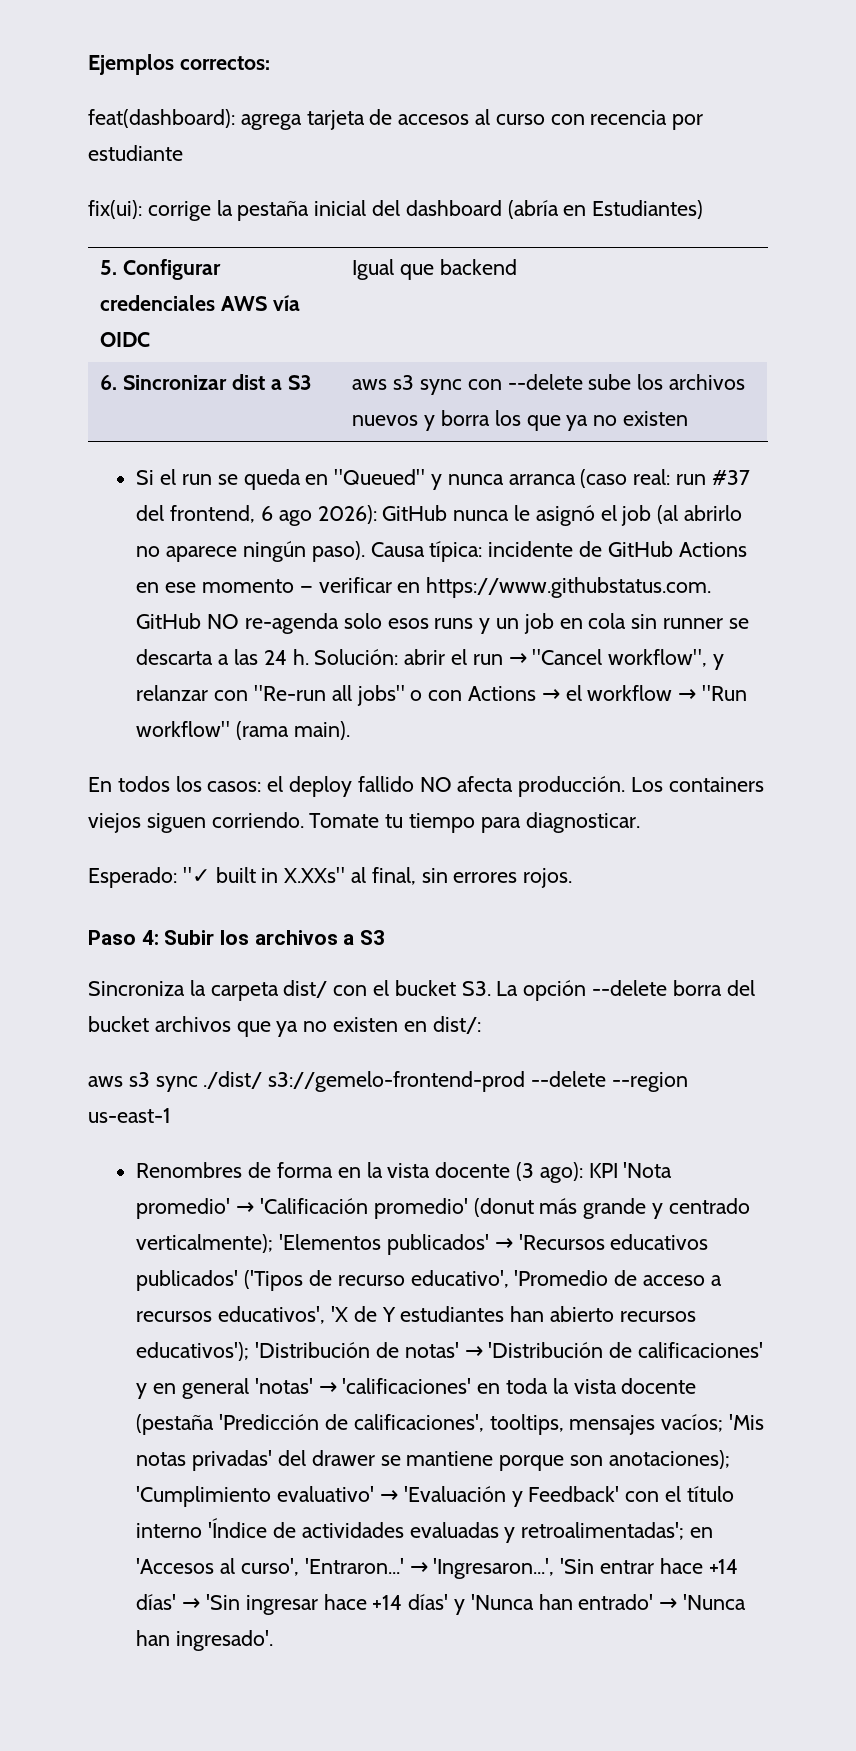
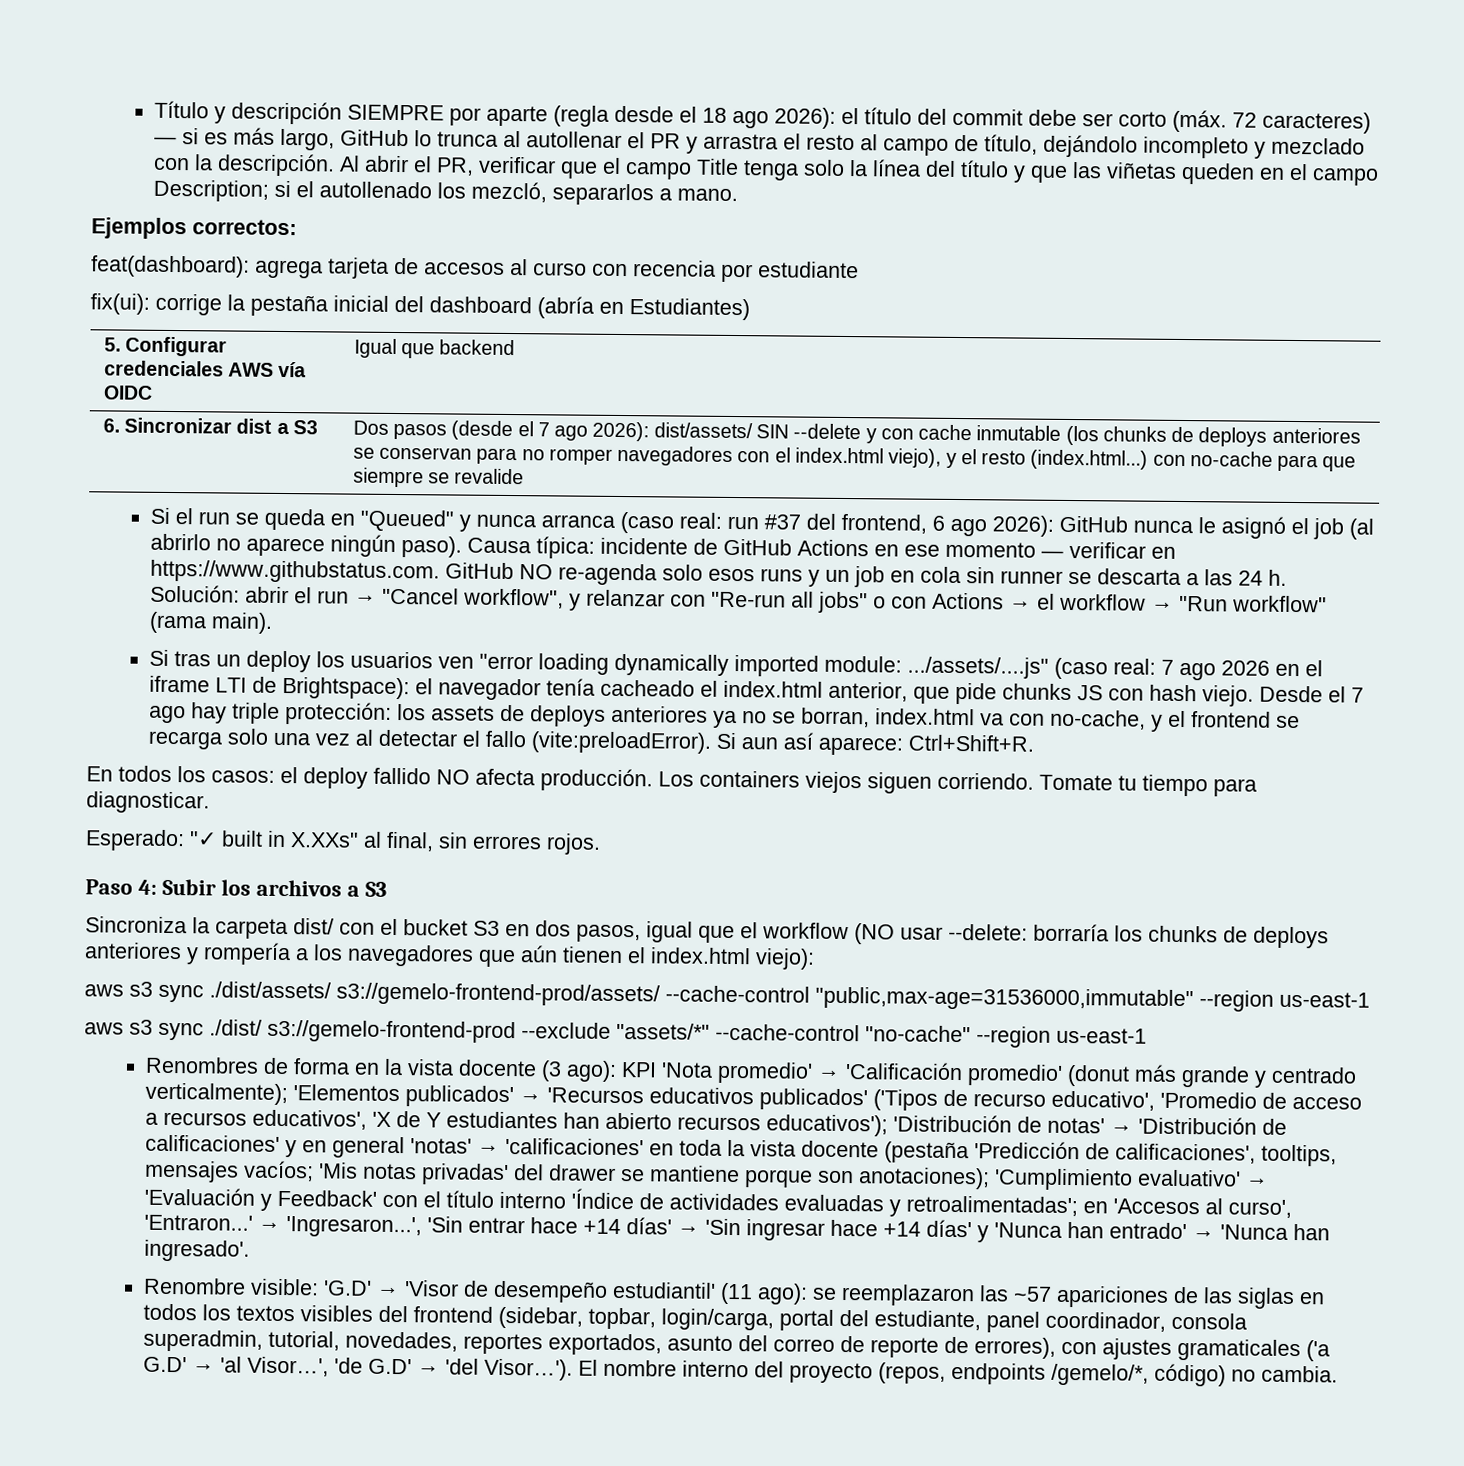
+ Título y descripción SIEMPRE por aparte (regla desde el 18 ago 2026): el título del commit debe ser corto (máx. 72 caracteres) — si es más largo, GitHub lo trunca al autollenar el PR y arrastra el resto al campo de título, dejándolo incompleto y mezclado con la descripción. Al abrir el PR, verificar que el campo Title tenga solo la línea del título y que las viñetas queden en el campo Description; si el autollenado los mezcló, separarlos a mano.
- aws s3 sync con --delete sube los archivos nuevos y borra los que ya no existen
+ Dos pasos (desde el 7 ago 2026): dist/assets/ SIN --delete y con cache inmutable (los chunks de deploys anteriores se conservan para no romper navegadores con el index.html viejo), y el resto (index.html...) con no-cache para que siempre se revalide
+ Si tras un deploy los usuarios ven "error loading dynamically imported module: .../assets/....js" (caso real: 7 ago 2026 en el iframe LTI de Brightspace): el navegador tenía cacheado el index.html anterior, que pide chunks JS con hash viejo. Desde el 7 ago hay triple protección: los assets de deploys anteriores ya no se borran, index.html va con no-cache, y el frontend se recarga solo una vez al detectar el fallo (vite:preloadError). Si aun así aparece: Ctrl+Shift+R.
- Sincroniza la carpeta dist/ con el bucket S3. La opción --delete borra del bucket archivos que ya no existen en dist/:
+ Sincroniza la carpeta dist/ con el bucket S3 en dos pasos, igual que el workflow (NO usar --delete: borraría los chunks de deploys anteriores y rompería a los navegadores que aún tienen el index.html viejo):
+ aws s3 sync ./dist/assets/ s3://gemelo-frontend-prod/assets/ --cache-control "public,max-age=31536000,immutable" --region us-east-1
- aws s3 sync ./dist/ s3://gemelo-frontend-prod --delete --region us-east-1
+ aws s3 sync ./dist/ s3://gemelo-frontend-prod --exclude "assets/*" --cache-control "no-cache" --region us-east-1
+ Renombre visible: 'G.D' → 'Visor de desempeño estudiantil' (11 ago): se reemplazaron las ~57 apariciones de las siglas en todos los textos visibles del frontend (sidebar, topbar, login/carga, portal del estudiante, panel coordinador, consola superadmin, tutorial, novedades, reportes exportados, asunto del correo de reporte de errores), con ajustes gramaticales ('a G.D' → 'al Visor…', 'de G.D' → 'del Visor…'). El nombre interno del proyecto (repos, endpoints /gemelo/*, código) no cambia.

